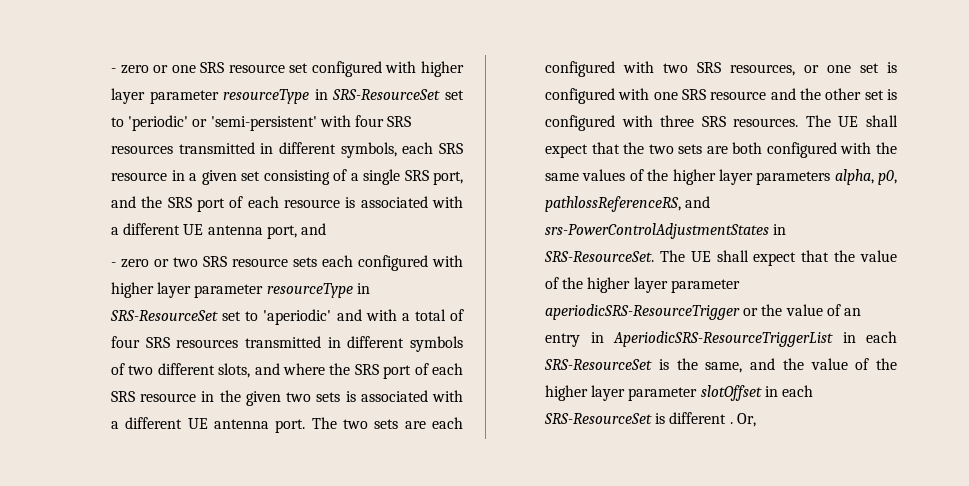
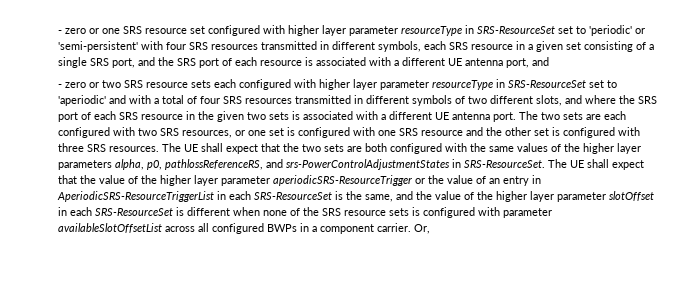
- The UE shall expect that the value of the higher layer parameter aperiodicSRS-ResourceTrigger or the value of an entry in AperiodicSRS-ResourceTriggerList in each SRS-ResourceSet is the same, and the value of the higher layer parameter slotOffset in each SRS-ResourceSet is different .
+ The UE shall expect that the value of the higher layer parameter aperiodicSRS-ResourceTrigger or the value of an entry in AperiodicSRS-ResourceTriggerList in each SRS-ResourceSet is the same, and the value of the higher layer parameter slotOffset in each SRS-ResourceSet is different when none of the SRS resource sets is configured with parameter availableSlotOffsetList across all configured BWPs in a component carrier.

